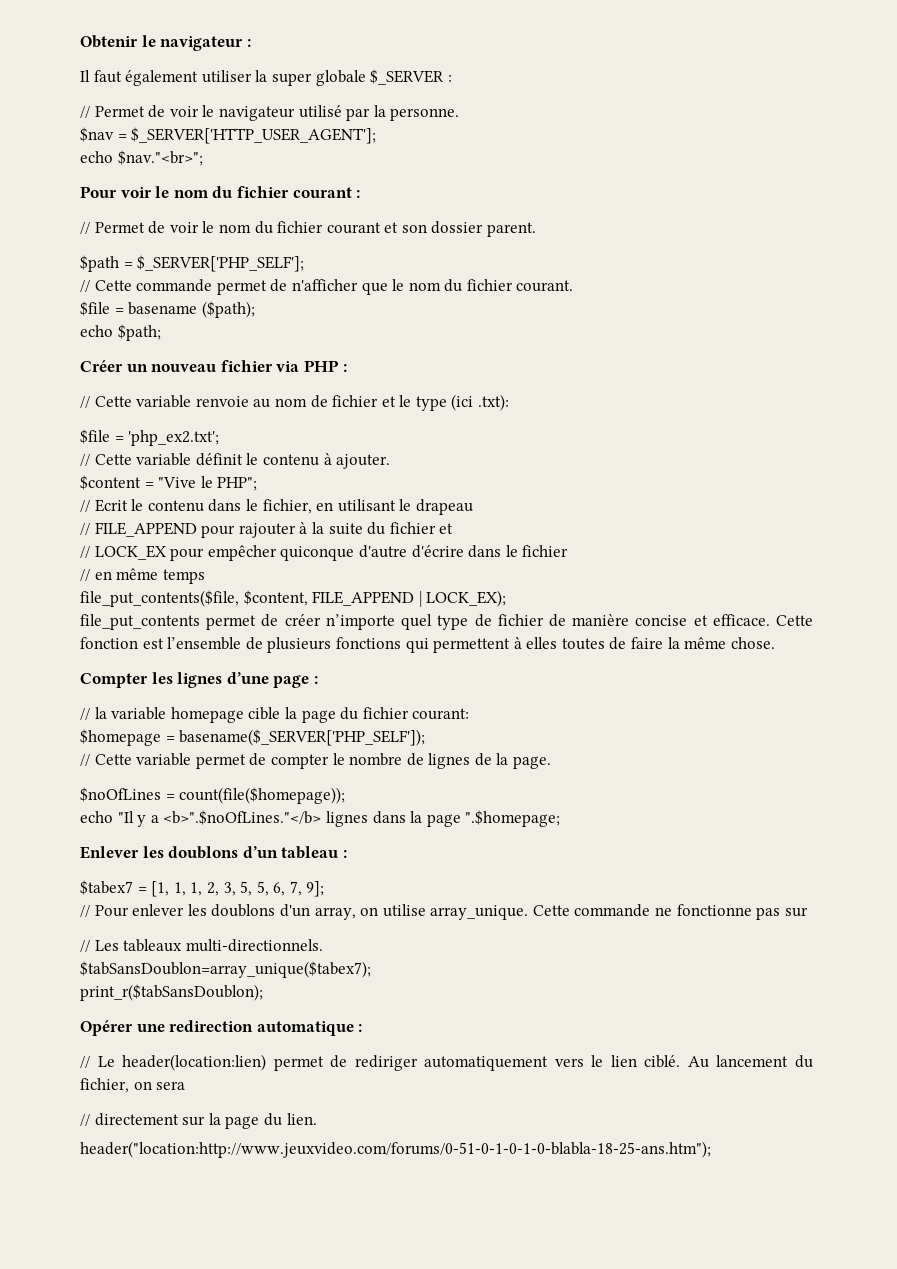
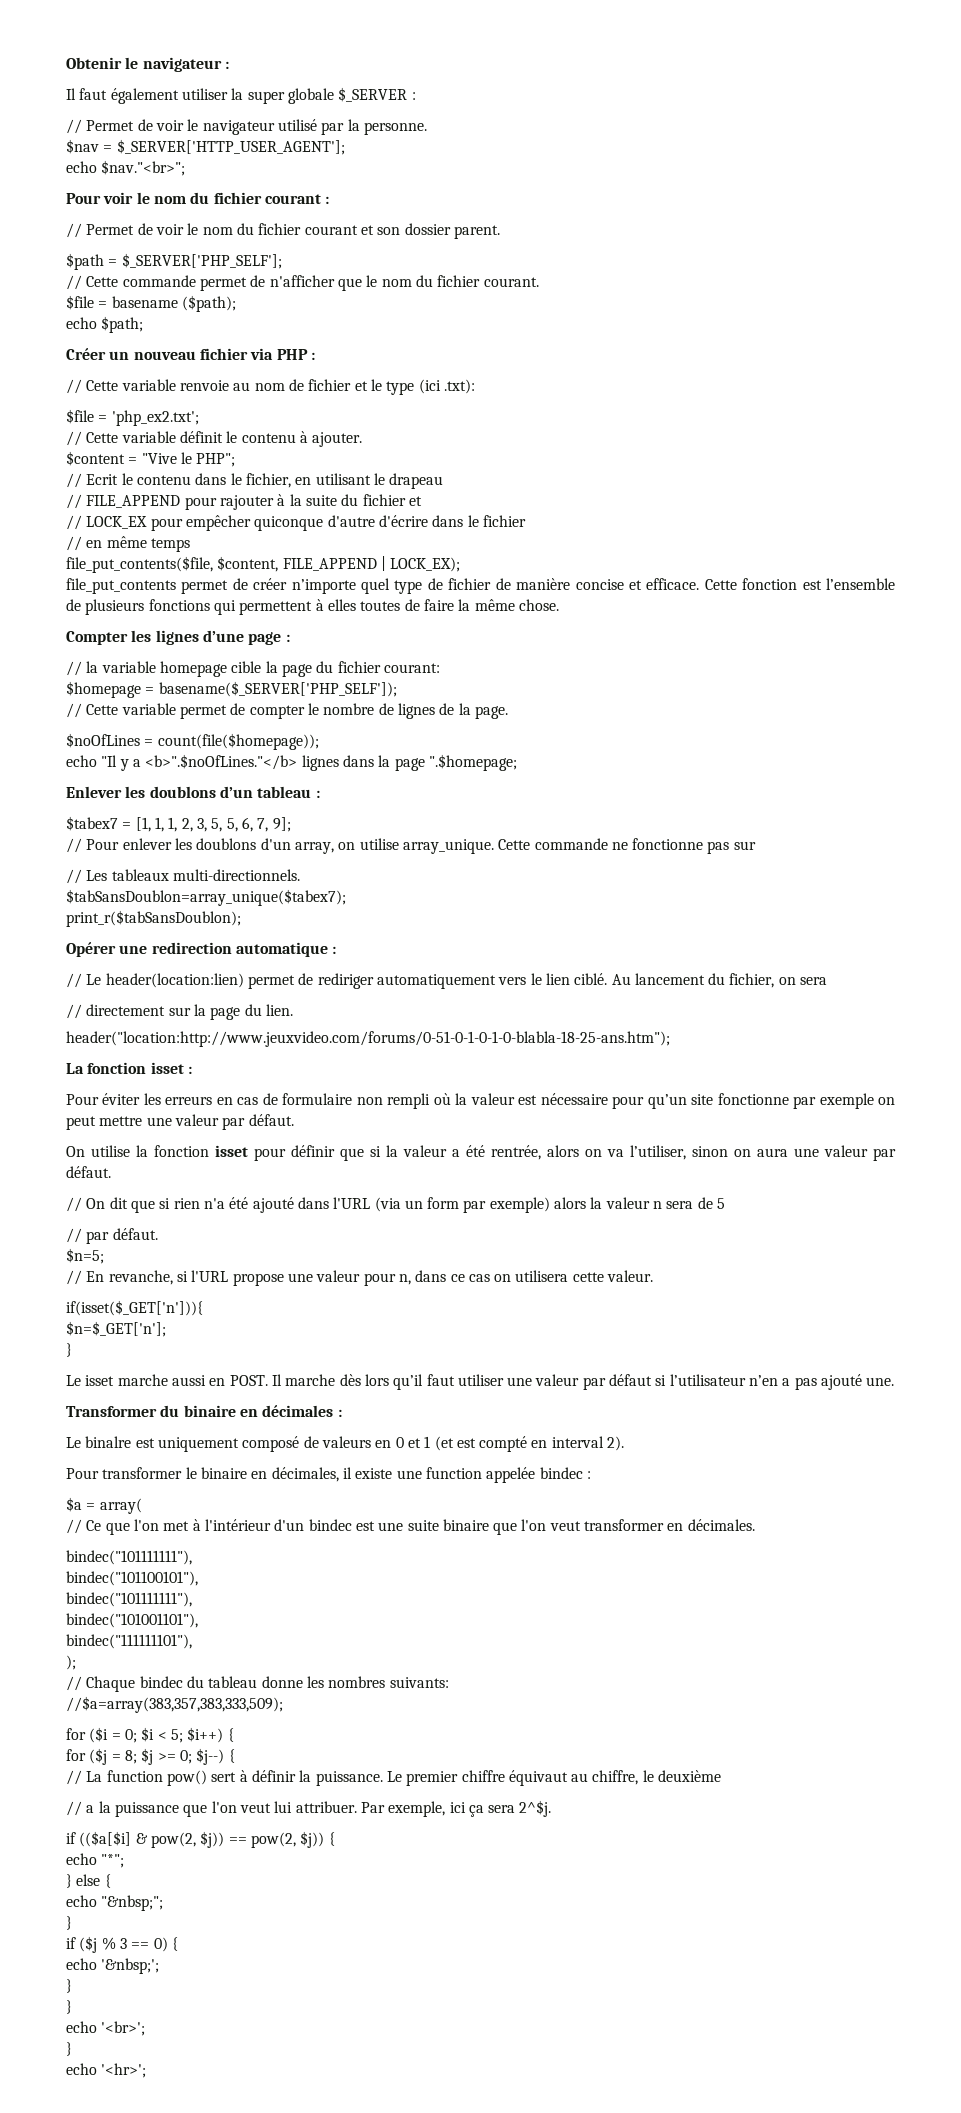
+ La fonction isset :
+ Pour éviter les erreurs en cas de formulaire non rempli où la valeur est nécessaire pour qu’un site fonctionne par exemple on peut mettre une valeur par défaut.
+ On utilise la fonction isset pour définir que si la valeur a été rentrée, alors on va l’utiliser, sinon on aura une valeur par défaut.
+ // On dit que si rien n'a été ajouté dans l'URL (via un form par exemple) alors la valeur n sera de 5
+ // par défaut.
+ $n=5;
+ // En revanche, si l'URL propose une valeur pour n, dans ce cas on utilisera cette valeur.
+ if(isset($_GET['n'])){
+ $n=$_GET['n'];
+ }
+ Le isset marche aussi en POST. Il marche dès lors qu’il faut utiliser une valeur par défaut si l’utilisateur n’en a pas ajouté une.
+ Transformer du binaire en décimales :
+ Le binalre est uniquement composé de valeurs en 0 et 1 (et est compté en interval 2).
+ Pour transformer le binaire en décimales, il existe une function appelée bindec :
+ $a = array(
+ // Ce que l'on met à l'intérieur d'un bindec est une suite binaire que l'on veut transformer en décimales.
+ bindec("101111111"),
+ bindec("101100101"),
+ bindec("101111111"),
+ bindec("101001101"),
+ bindec("111111101"),
+ );
+ // Chaque bindec du tableau donne les nombres suivants:
+ //$a=array(383,357,383,333,509);
+ for ($i = 0; $i < 5; $i++) {
+ for ($j = 8; $j >= 0; $j--) {
+ // La function pow() sert à définir la puissance. Le premier chiffre équivaut au chiffre, le deuxième
+ // a la puissance que l'on veut lui attribuer. Par exemple, ici ça sera 2^$j.
+ if (($a[$i] & pow(2, $j)) == pow(2, $j)) {
+ echo "*";
+ } else {
+ echo "&nbsp;";
+ }
+ if ($j % 3 == 0) {
+ echo '&nbsp;';
+ }
+ }
+ echo '<br>';
+ }
+ echo '<hr>';

